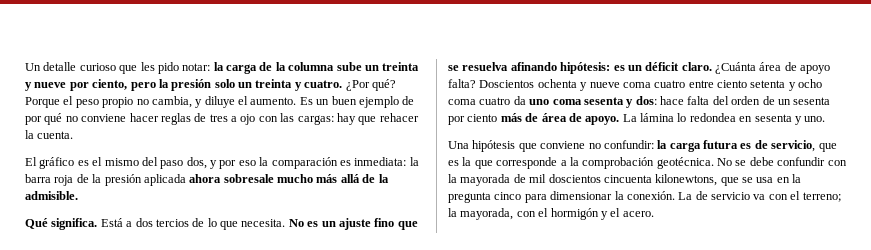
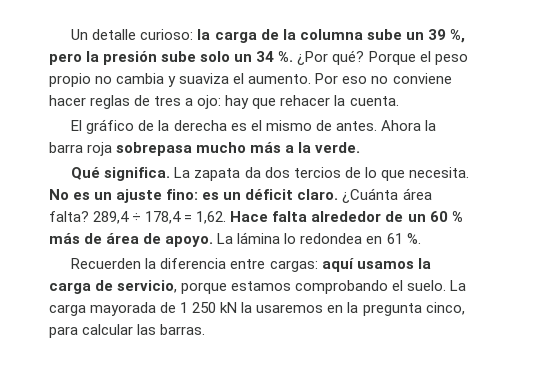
- Un detalle curioso que les pido notar: la carga de la columna sube un treinta y nueve por ciento, pero la presión solo un treinta y cuatro.
+ Un detalle curioso: la carga de la columna sube un 39 %, pero la presión sube solo un 34 %.
- Porque el peso propio no cambia, y diluye el aumento. Es un buen ejemplo de por qué no conviene hacer reglas de tres a ojo con las cargas: hay que rehacer la cuenta.
+ Porque el peso propio no cambia y suaviza el aumento. Por eso no conviene hacer reglas de tres a ojo: hay que rehacer la cuenta.
- El gráfico es el mismo del paso dos, y por eso la comparación es inmediata: la barra roja de la presión aplicada ahora sobresale mucho más allá de la admisible.
+ El gráfico de la derecha es el mismo de antes. Ahora la barra roja sobrepasa mucho más a la verde.
- Está a dos tercios de lo que necesita.
+ La zapata da dos tercios de lo que necesita.
- No es un ajuste fino que se resuelva afinando hipótesis: es un déficit claro.
+ No es un ajuste fino: es un déficit claro.
- ¿Cuánta área de apoyo falta? Doscientos ochenta y nueve coma cuatro entre ciento setenta y ocho coma cuatro da uno coma sesenta y dos: hace falta del orden de un sesenta por ciento más de área de apoyo.
+ ¿Cuánta área falta? 289,4 ÷ 178,4 = 1,62. Hace falta alrededor de un 60 % más de área de apoyo.
- La lámina lo redondea en sesenta y uno.
- Una hipótesis que conviene no confundir: la carga futura es de servicio, que es la que corresponde a la comprobación geotécnica. No se debe confundir con la mayorada de mil doscientos cincuenta kilonewtons, que se usa en la pregunta cinco para dimensionar la conexión. La de servicio va con el terreno; la mayorada, con el hormigón y el acero.
+ La lámina lo redondea en 61 %.
+ Recuerden la diferencia entre cargas: aquí usamos la carga de servicio, porque estamos comprobando el suelo. La carga mayorada de 1 250 kN la usaremos en la pregunta cinco, para calcular las barras.

